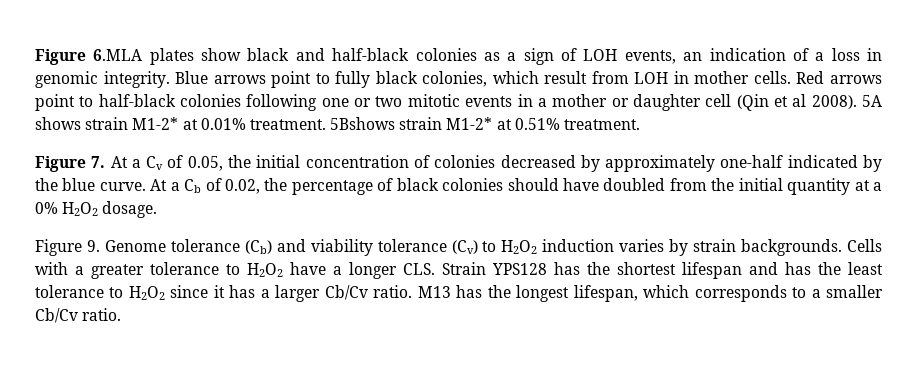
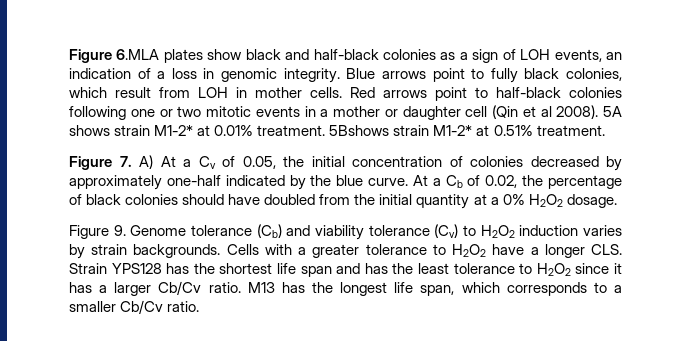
- Figure 7. At a Cv of 0.05, the initial concentration of colonies decreased by approximately one-half indicated by the blue curve.
+ Figure 7. A) At a Cv of 0.05, the initial concentration of colonies decreased by approximately one-half indicated by the blue curve.
- Cells with a greater tolerance to H2O2 have a longer CLS. Strain YPS128 has the shortest lifespan and has the least tolerance to H2O2 since it has a larger Cb/Cv ratio.
+ Cells with a greater tolerance to H2O2 have a longer CLS. Strain YPS128 has the shortest life span and has the least tolerance to H2O2 since it has a larger Cb/Cv ratio.
- M13 has the longest lifespan, which corresponds to a smaller Cb/Cv ratio.
+ M13 has the longest life span, which corresponds to a smaller Cb/Cv ratio.

